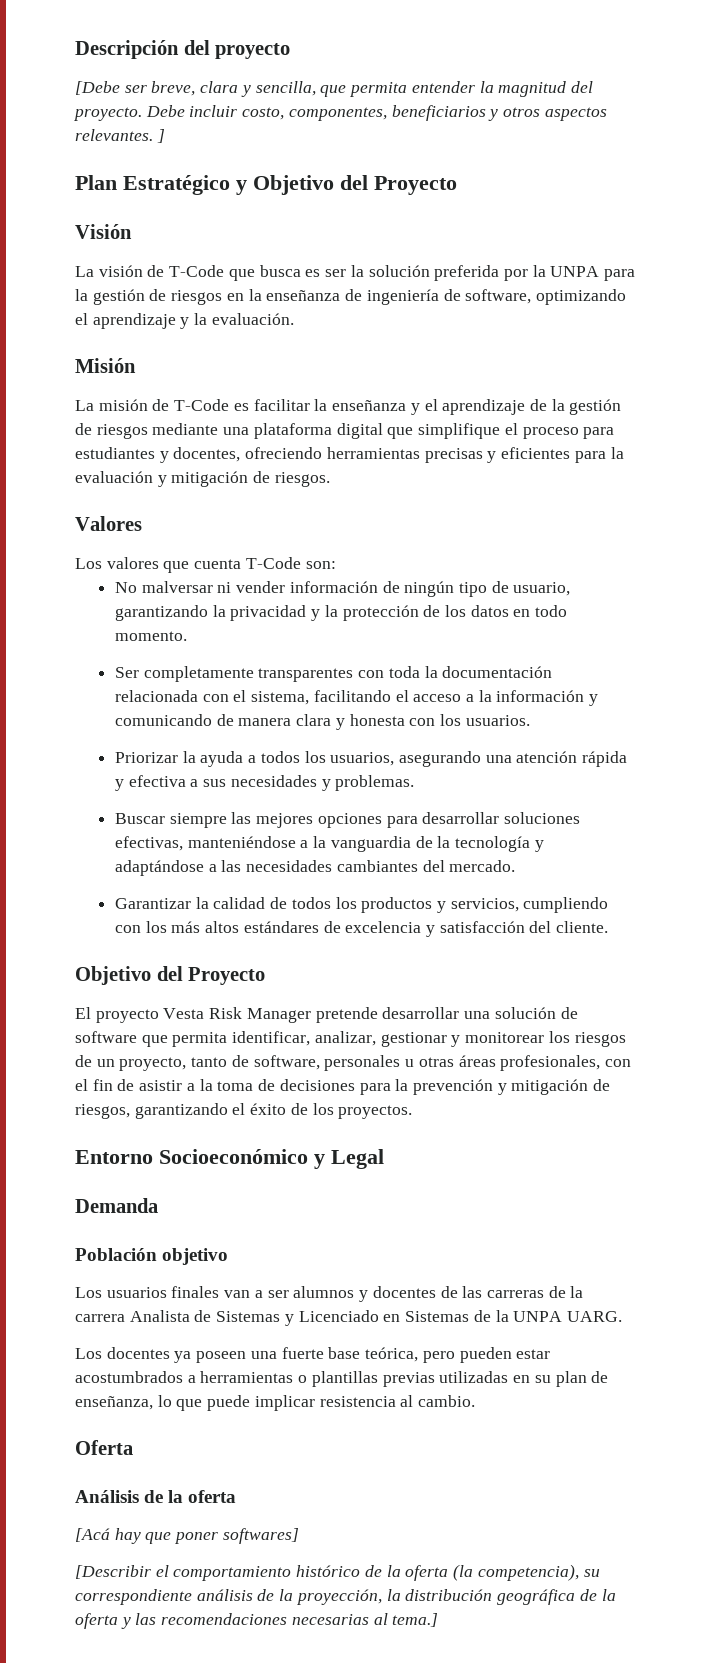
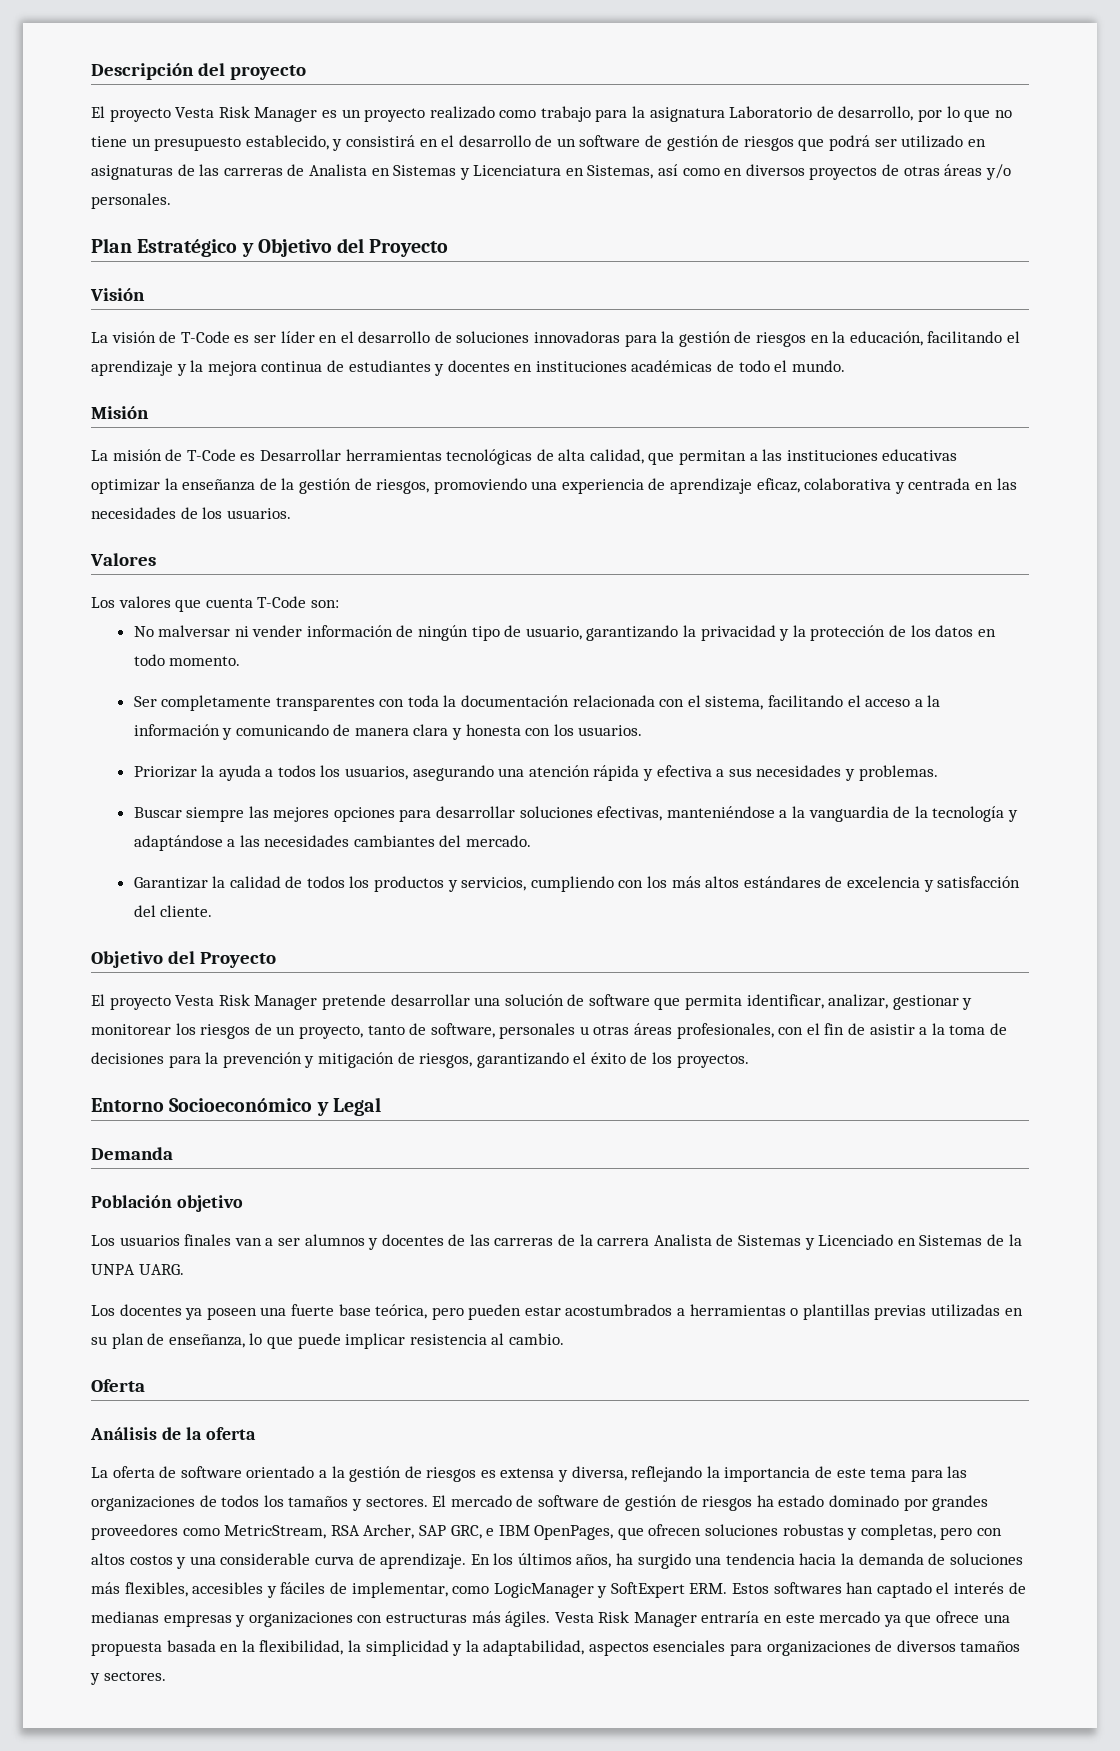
- [Debe ser breve, clara y sencilla, que permita entender la magnitud del proyecto. Debe incluir costo, componentes, beneficiarios y otros aspectos relevantes. ]
+ El proyecto Vesta Risk Manager es un proyecto realizado como trabajo para la asignatura Laboratorio de desarrollo, por lo que no tiene un presupuesto establecido, y consistirá en el desarrollo de un software de gestión de riesgos que podrá ser utilizado en asignaturas de las carreras de Analista en Sistemas y Licenciatura en Sistemas, así como en diversos proyectos de otras áreas y/o personales.
- La visión de T-Code que busca es ser la solución preferida por la UNPA para la gestión de riesgos en la enseñanza de ingeniería de software, optimizando el aprendizaje y la evaluación.
+ La visión de T-Code es ser líder en el desarrollo de soluciones innovadoras para la gestión de riesgos en la educación, facilitando el aprendizaje y la mejora continua de estudiantes y docentes en instituciones académicas de todo el mundo.
- La misión de T-Code es facilitar la enseñanza y el aprendizaje de la gestión de riesgos mediante una plataforma digital que simplifique el proceso para estudiantes y docentes, ofreciendo herramientas precisas y eficientes para la evaluación y mitigación de riesgos.
+ La misión de T-Code es Desarrollar herramientas tecnológicas de alta calidad, que permitan a las instituciones educativas optimizar la enseñanza de la gestión de riesgos, promoviendo una experiencia de aprendizaje eficaz, colaborativa y centrada en las necesidades de los usuarios.
- [Acá hay que poner softwares]
- [Describir el comportamiento histórico de la oferta (la competencia), su correspondiente análisis de la proyección, la distribución geográfica de la oferta y las recomendaciones necesarias al tema.]
+ La oferta de software orientado a la gestión de riesgos es extensa y diversa, reflejando la importancia de este tema para las organizaciones de todos los tamaños y sectores. El mercado de software de gestión de riesgos ha estado dominado por grandes proveedores como MetricStream, RSA Archer, SAP GRC, e IBM OpenPages, que ofrecen soluciones robustas y completas, pero con altos costos y una considerable curva de aprendizaje. En los últimos años, ha surgido una tendencia hacia la demanda de soluciones más flexibles, accesibles y fáciles de implementar, como LogicManager y SoftExpert ERM. Estos softwares han captado el interés de medianas empresas y organizaciones con estructuras más ágiles. Vesta Risk Manager entraría en este mercado ya que ofrece una propuesta basada en la flexibilidad, la simplicidad y la adaptabilidad, aspectos esenciales para organizaciones de diversos tamaños y sectores.

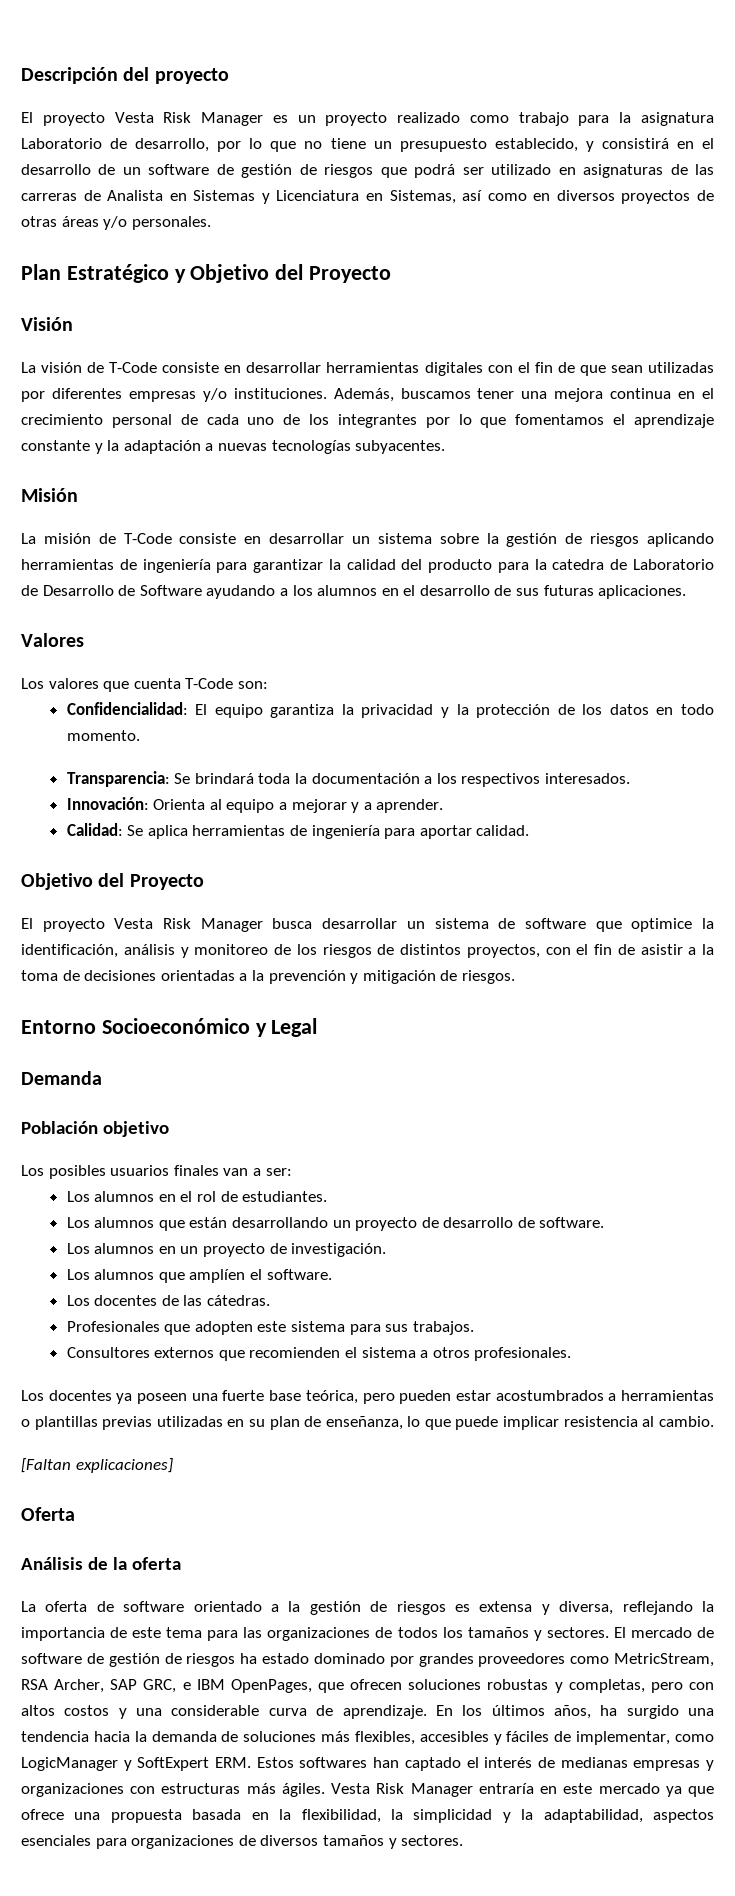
- La visión de T-Code es ser líder en el desarrollo de soluciones innovadoras para la gestión de riesgos en la educación, facilitando el aprendizaje y la mejora continua de estudiantes y docentes en instituciones académicas de todo el mundo.
+ La visión de T-Code consiste en desarrollar herramientas digitales con el fin de que sean utilizadas por diferentes empresas y/o instituciones. Además, buscamos tener una mejora continua en el crecimiento personal de cada uno de los integrantes por lo que fomentamos el aprendizaje constante y la adaptación a nuevas tecnologías subyacentes.
- La misión de T-Code es Desarrollar herramientas tecnológicas de alta calidad, que permitan a las instituciones educativas optimizar la enseñanza de la gestión de riesgos, promoviendo una experiencia de aprendizaje eficaz, colaborativa y centrada en las necesidades de los usuarios.
+ La misión de T-Code consiste en desarrollar un sistema sobre la gestión de riesgos aplicando herramientas de ingeniería para garantizar la calidad del producto para la catedra de Laboratorio de Desarrollo de Software ayudando a los alumnos en el desarrollo de sus futuras aplicaciones.
- No malversar ni vender información de ningún tipo de usuario, garantizando la privacidad y la protección de los datos en todo momento.
+ Confidencialidad: El equipo garantiza la privacidad y la protección de los datos en todo momento.
- Ser completamente transparentes con toda la documentación relacionada con el sistema, facilitando el acceso a la información y comunicando de manera clara y honesta con los usuarios.
- Priorizar la ayuda a todos los usuarios, asegurando una atención rápida y efectiva a sus necesidades y problemas.
- Buscar siempre las mejores opciones para desarrollar soluciones efectivas, manteniéndose a la vanguardia de la tecnología y adaptándose a las necesidades cambiantes del mercado.
- Garantizar la calidad de todos los productos y servicios, cumpliendo con los más altos estándares de excelencia y satisfacción del cliente.
+ Transparencia: Se brindará toda la documentación a los respectivos interesados.
+ Innovación: Orienta al equipo a mejorar y a aprender.
+ Calidad: Se aplica herramientas de ingeniería para aportar calidad.
- El proyecto Vesta Risk Manager pretende desarrollar una solución de software que permita identificar, analizar, gestionar y monitorear los riesgos de un proyecto, tanto de software, personales u otras áreas profesionales, con el fin de asistir a la toma de decisiones para la prevención y mitigación de riesgos, garantizando el éxito de los proyectos.
+ El proyecto Vesta Risk Manager busca desarrollar un sistema de software que optimice la identificación, análisis y monitoreo de los riesgos de distintos proyectos, con el fin de asistir a la toma de decisiones orientadas a la prevención y mitigación de riesgos.
- Los usuarios finales van a ser alumnos y docentes de las carreras de la carrera Analista de Sistemas y Licenciado en Sistemas de la UNPA UARG.
+ Los posibles usuarios finales van a ser:
+ Los alumnos en el rol de estudiantes.
+ Los alumnos que están desarrollando un proyecto de desarrollo de software.
+ Los alumnos en un proyecto de investigación.
+ Los alumnos que amplíen el software.
+ Los docentes de las cátedras.
+ Profesionales que adopten este sistema para sus trabajos.
+ Consultores externos que recomienden el sistema a otros profesionales.
+ [Faltan explicaciones]

